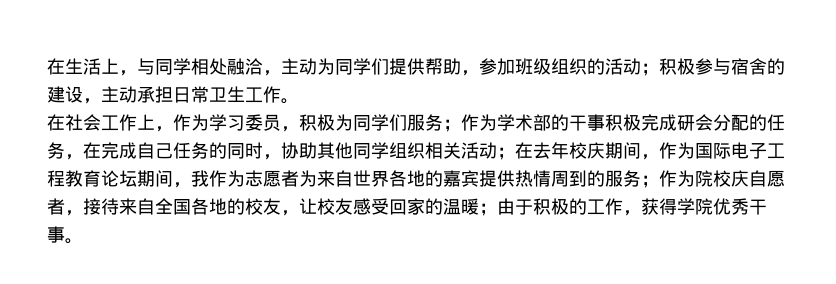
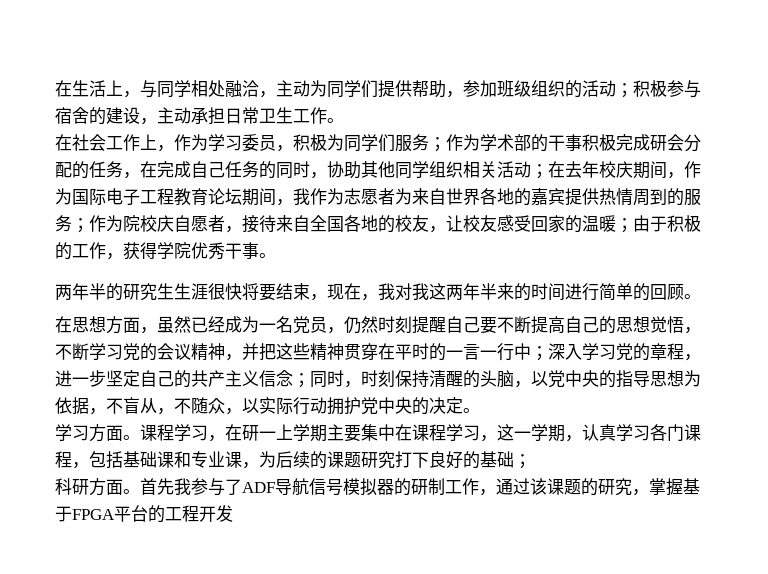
+ 两年半的研究生生涯很快将要结束，现在，我对我这两年半来的时间进行简单的回顾。
+ 在思想方面，虽然已经成为一名党员，仍然时刻提醒自己要不断提高自己的思想觉悟，不断学习党的会议精神，并把这些精神贯穿在平时的一言一行中；深入学习党的章程，进一步坚定自己的共产主义信念；同时，时刻保持清醒的头脑，以党中央的指导思想为依据，不盲从，不随众，以实际行动拥护党中央的决定。
+ 学习方面。课程学习，在研一上学期主要集中在课程学习，这一学期，认真学习各门课程，包括基础课和专业课，为后续的课题研究打下良好的基础；
+ 科研方面。首先我参与了ADF导航信号模拟器的研制工作，通过该课题的研究，掌握基于FPGA平台的工程开发

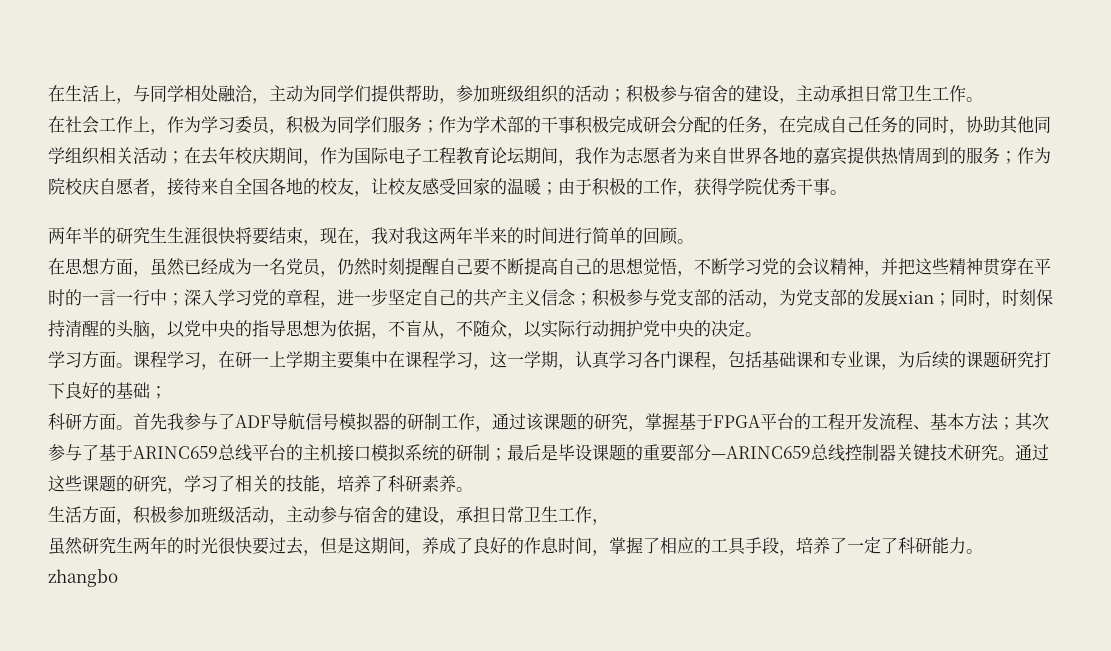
+ 积极参与党支部的活动，为党支部的发展xian；
- 首先我参与了ADF导航信号模拟器的研制工作，通过该课题的研究，掌握基于FPGA平台的工程开发
+ 首先我参与了ADF导航信号模拟器的研制工作，通过该课题的研究，掌握基于FPGA平台的工程开发流程、基本方法；其次参与了基于ARINC659总线平台的主机接口模拟系统的研制；最后是毕设课题的重要部分—ARINC659总线控制器关键技术研究。通过这些课题的研究，学习了相关的技能，培养了科研素养。
+ 生活方面，积极参加班级活动，主动参与宿舍的建设，承担日常卫生工作，
+ 虽然研究生两年的时光很快要过去，但是这期间，养成了良好的作息时间，掌握了相应的工具手段，培养了一定了科研能力。
+ zhangbo

